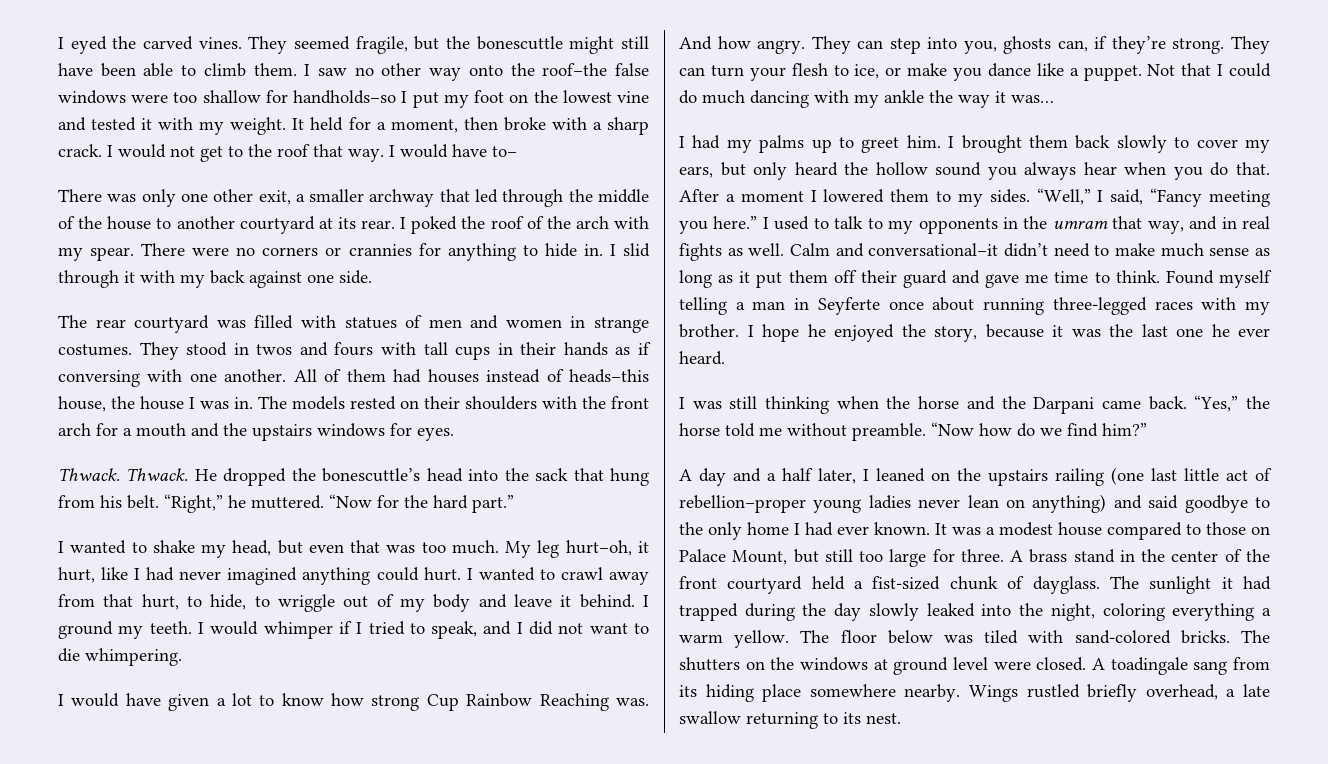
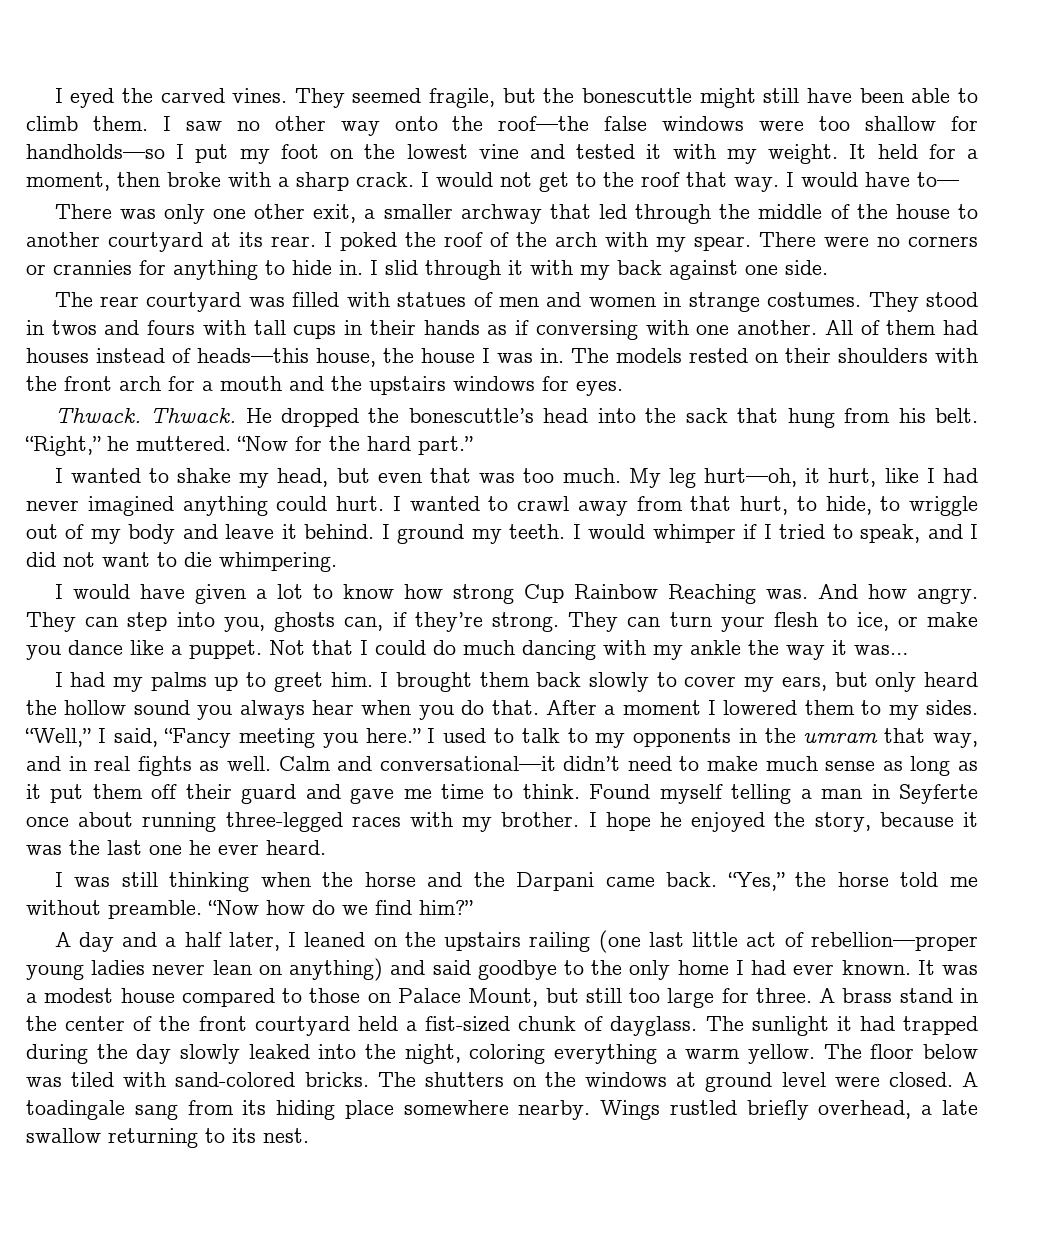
- I saw no other way onto the roof–the false windows were too shallow for handholds–so I put my foot on the lowest vine and tested it with my weight.
+ I saw no other way onto the roof—the false windows were too shallow for handholds—so I put my foot on the lowest vine and tested it with my weight.
- I would have to–
+ I would have to—
- All of them had houses instead of heads–this house, the house I was in.
+ All of them had houses instead of heads—this house, the house I was in.
- My leg hurt–oh, it hurt, like I had never imagined anything could hurt.
+ My leg hurt—oh, it hurt, like I had never imagined anything could hurt.
- Calm and conversational–it didn’t need to make much sense as long as it put them off their guard and gave me time to think.
+ Calm and conversational—it didn’t need to make much sense as long as it put them off their guard and gave me time to think.
- A day and a half later, I leaned on the upstairs railing (one last little act of rebellion–proper young ladies never lean on anything) and said goodbye to the only home I had ever known.
+ A day and a half later, I leaned on the upstairs railing (one last little act of rebellion—proper young ladies never lean on anything) and said goodbye to the only home I had ever known.

